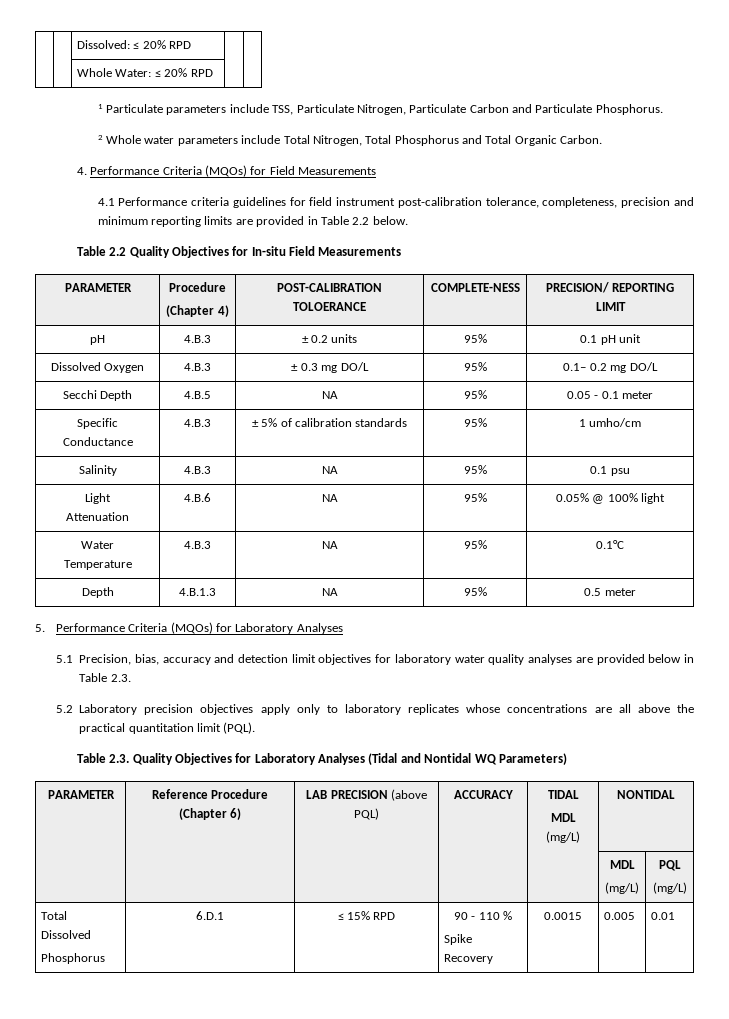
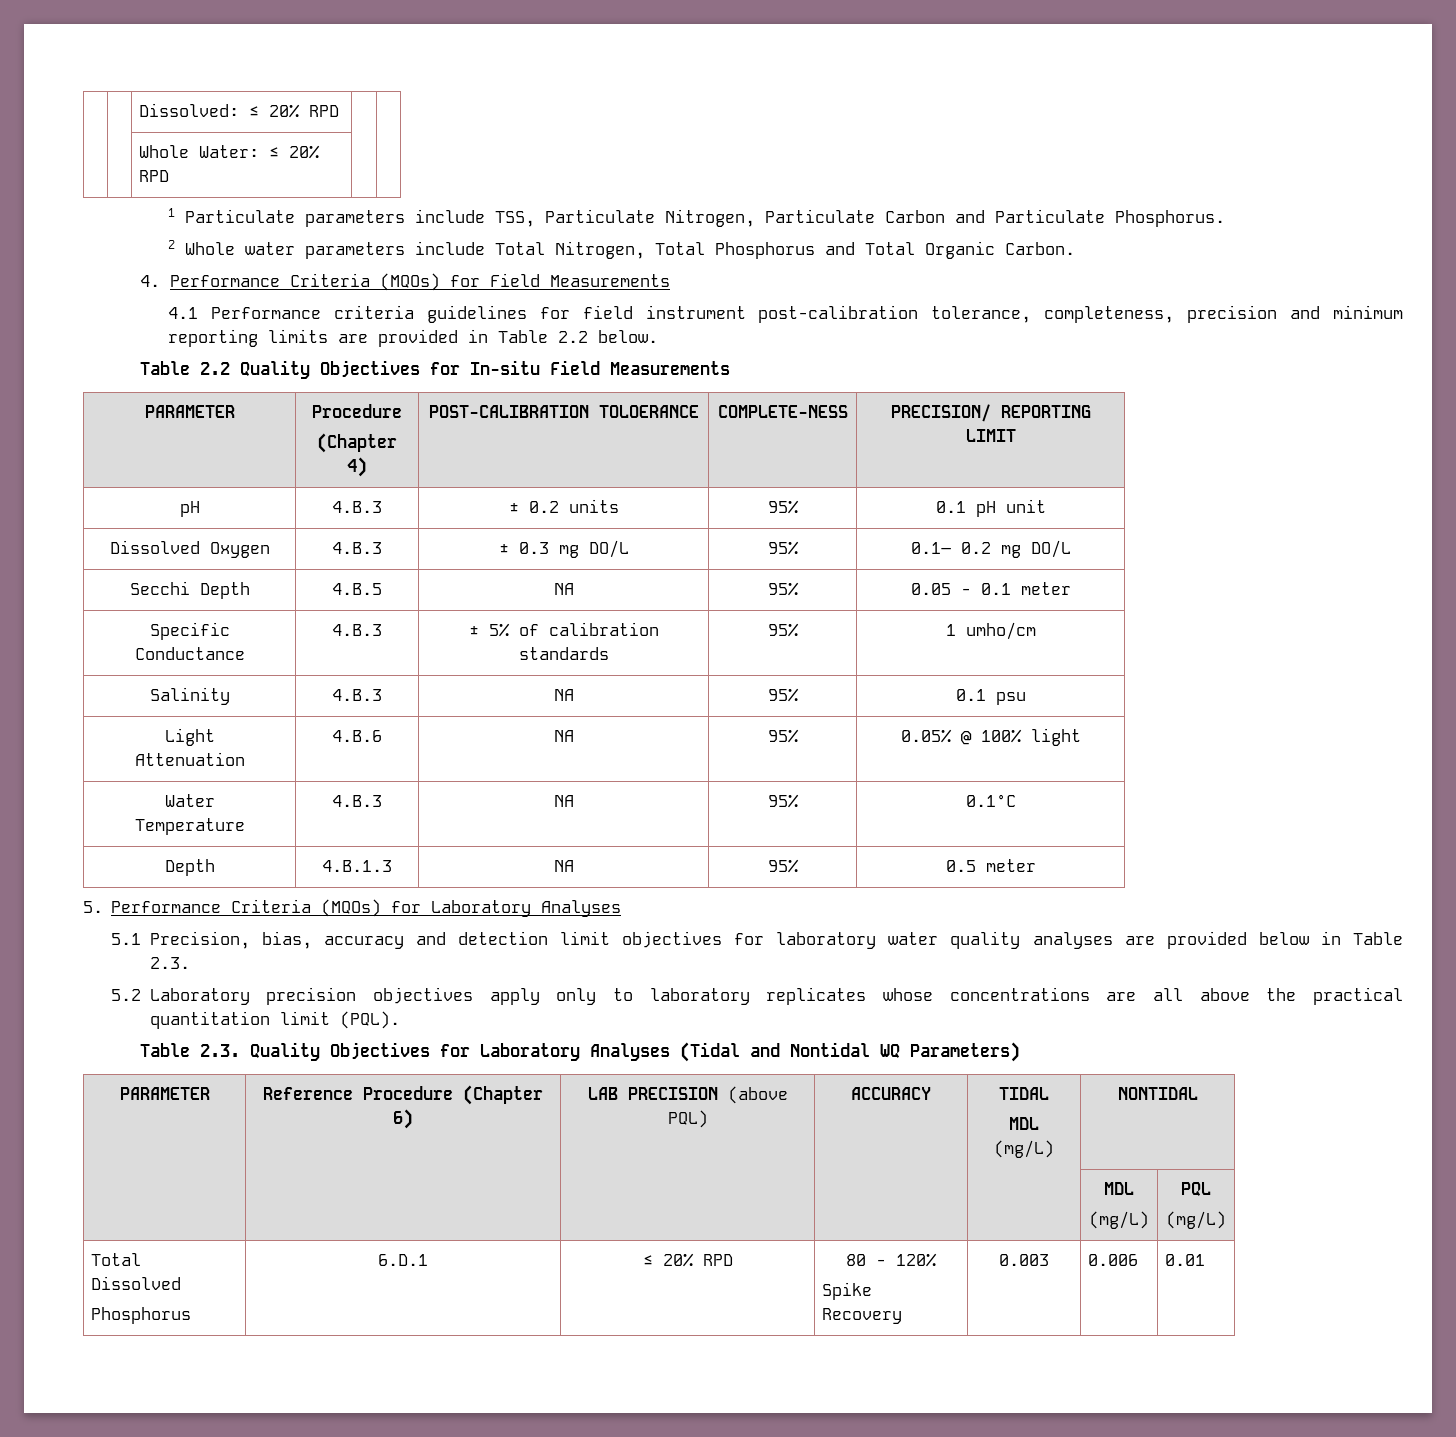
  Total Dissolved
- Phosphorus | 6.D.1 | ≤ 15% RPD | 90 - 110 %
- Spike Recovery | 0.0015 | 0.005 | 0.01
+ Phosphorus | 6.D.1 | ≤ 20% RPD | 80 - 120%
+ Spike Recovery | 0.003 | 0.006 | 0.01

